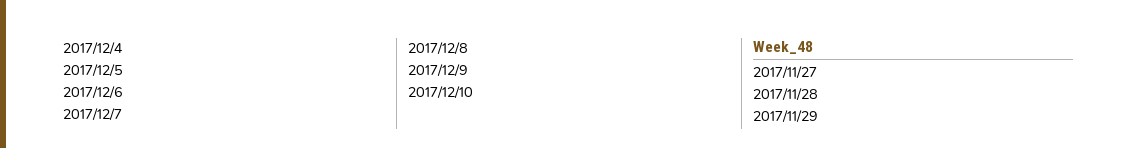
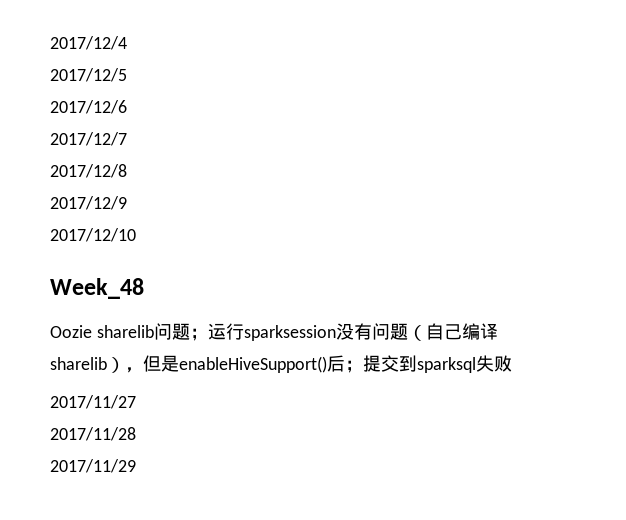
+ Oozie sharelib问题；运行sparksession没有问题（自己编译sharelib），但是enableHiveSupport()后；提交到sparksql失败

